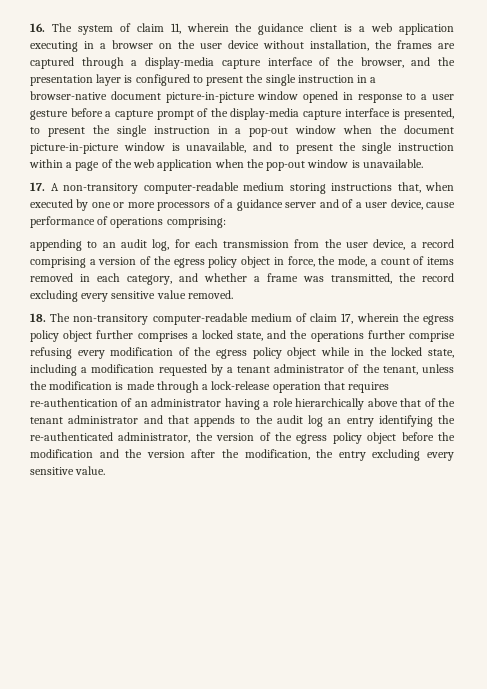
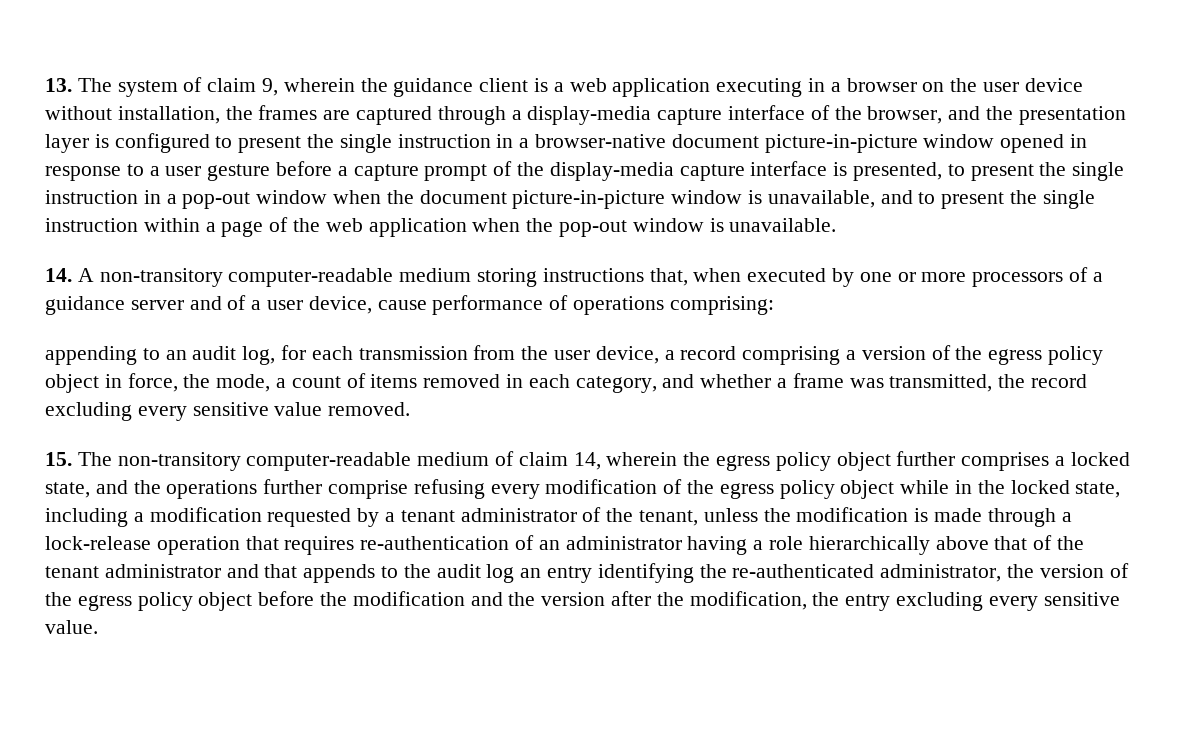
- 16. The system of claim 11, wherein the guidance client is a web application executing in a browser on the user device without installation, the frames are captured through a display-media capture interface of the browser, and the presentation layer is configured to present the single instruction in a browser-native document picture-in-picture window opened in response to a user gesture before a capture prompt of the display-media capture interface is presented, to present the single instruction in a pop-out window when the document picture-in-picture window is unavailable, and to present the single instruction within a page of the web application when the pop-out window is unavailable.
+ 13. The system of claim 9, wherein the guidance client is a web application executing in a browser on the user device without installation, the frames are captured through a display-media capture interface of the browser, and the presentation layer is configured to present the single instruction in a browser-native document picture-in-picture window opened in response to a user gesture before a capture prompt of the display-media capture interface is presented, to present the single instruction in a pop-out window when the document picture-in-picture window is unavailable, and to present the single instruction within a page of the web application when the pop-out window is unavailable.
- 17. A non-transitory computer-readable medium storing instructions that, when executed by one or more processors of a guidance server and of a user device, cause performance of operations comprising:
+ 14. A non-transitory computer-readable medium storing instructions that, when executed by one or more processors of a guidance server and of a user device, cause performance of operations comprising:
- 18. The non-transitory computer-readable medium of claim 17, wherein the egress policy object further comprises a locked state, and the operations further comprise refusing every modification of the egress policy object while in the locked state, including a modification requested by a tenant administrator of the tenant, unless the modification is made through a lock-release operation that requires re-authentication of an administrator having a role hierarchically above that of the tenant administrator and that appends to the audit log an entry identifying the re-authenticated administrator, the version of the egress policy object before the modification and the version after the modification, the entry excluding every sensitive value.
+ 15. The non-transitory computer-readable medium of claim 14, wherein the egress policy object further comprises a locked state, and the operations further comprise refusing every modification of the egress policy object while in the locked state, including a modification requested by a tenant administrator of the tenant, unless the modification is made through a lock-release operation that requires re-authentication of an administrator having a role hierarchically above that of the tenant administrator and that appends to the audit log an entry identifying the re-authenticated administrator, the version of the egress policy object before the modification and the version after the modification, the entry excluding every sensitive value.

